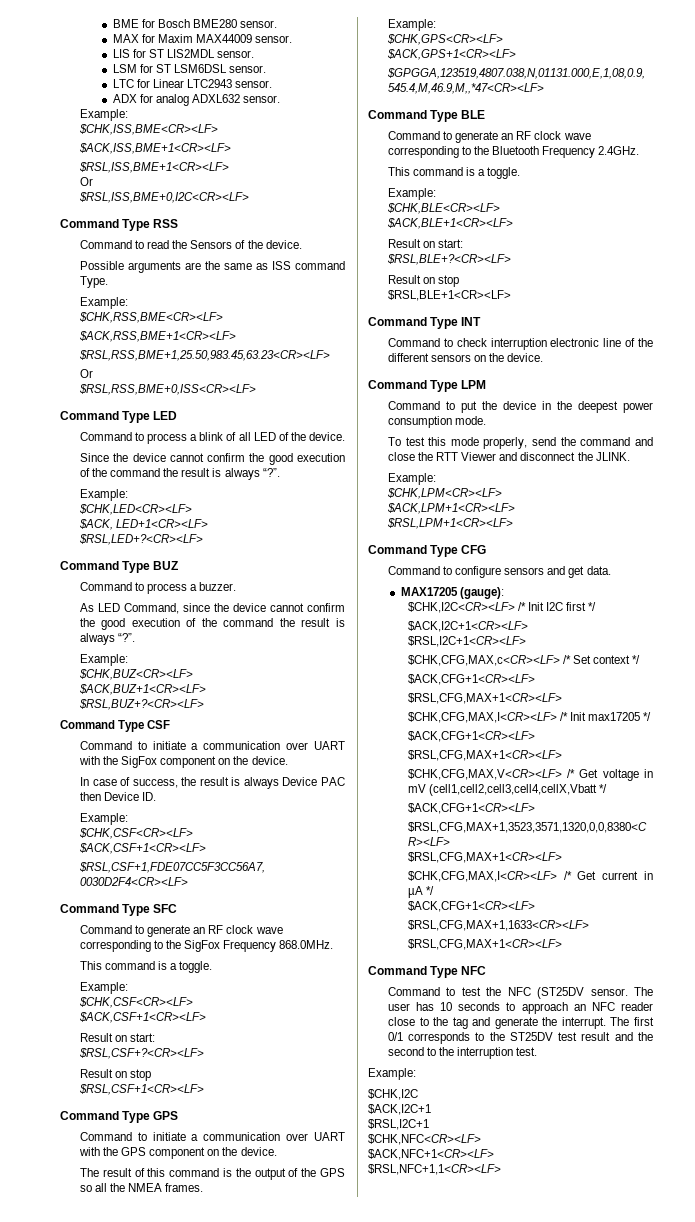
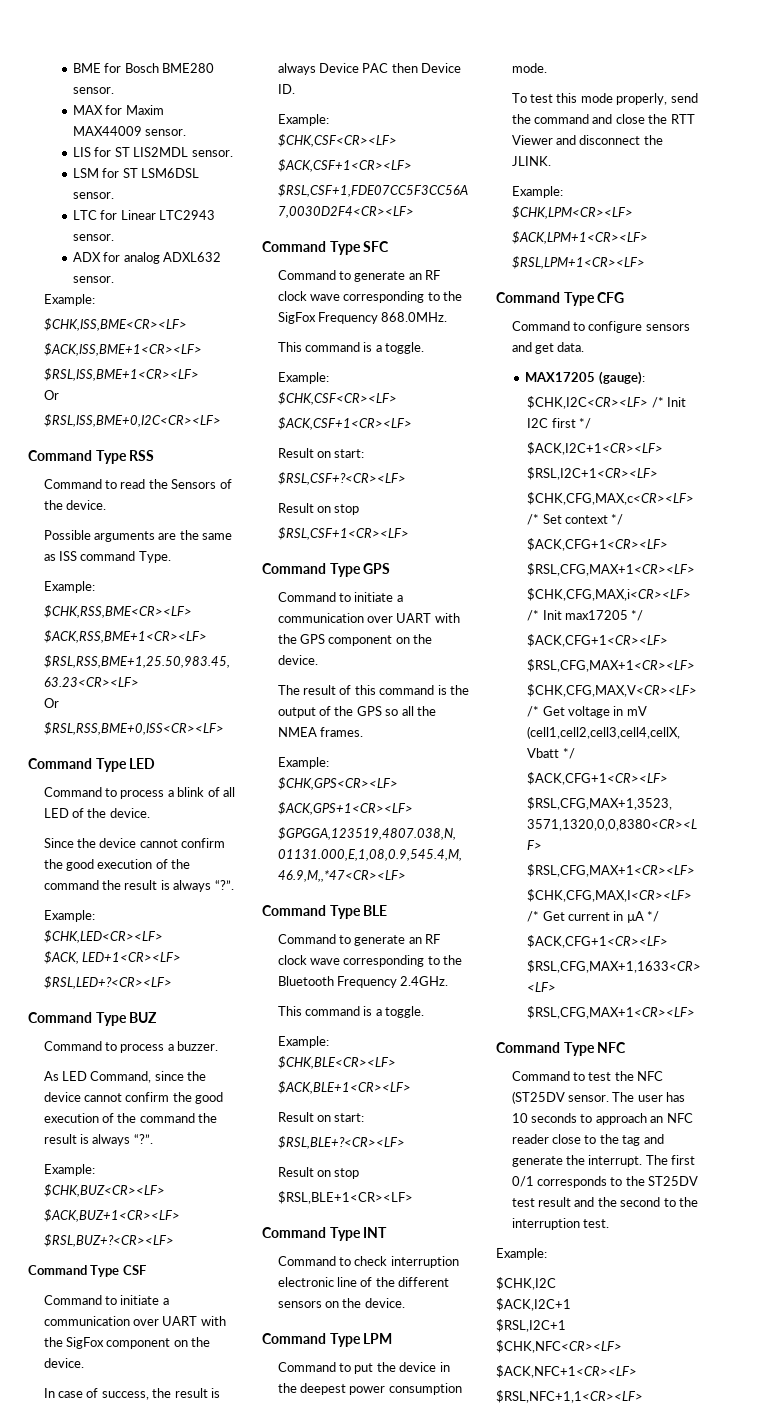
- $CHK,CFG,MAX,I<CR><LF> /* Init max17205 */
+ $CHK,CFG,MAX,i<CR><LF> /* Init max17205 */

